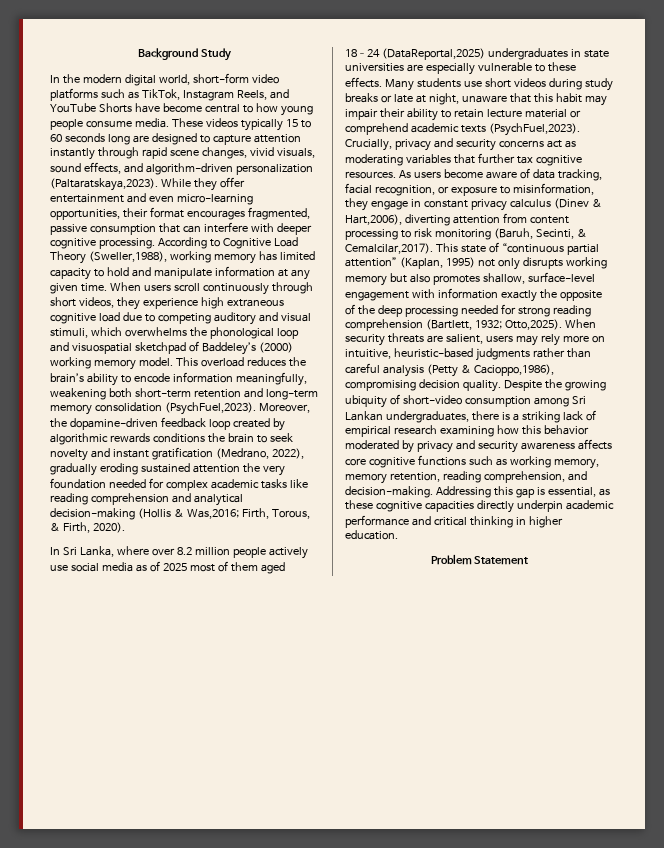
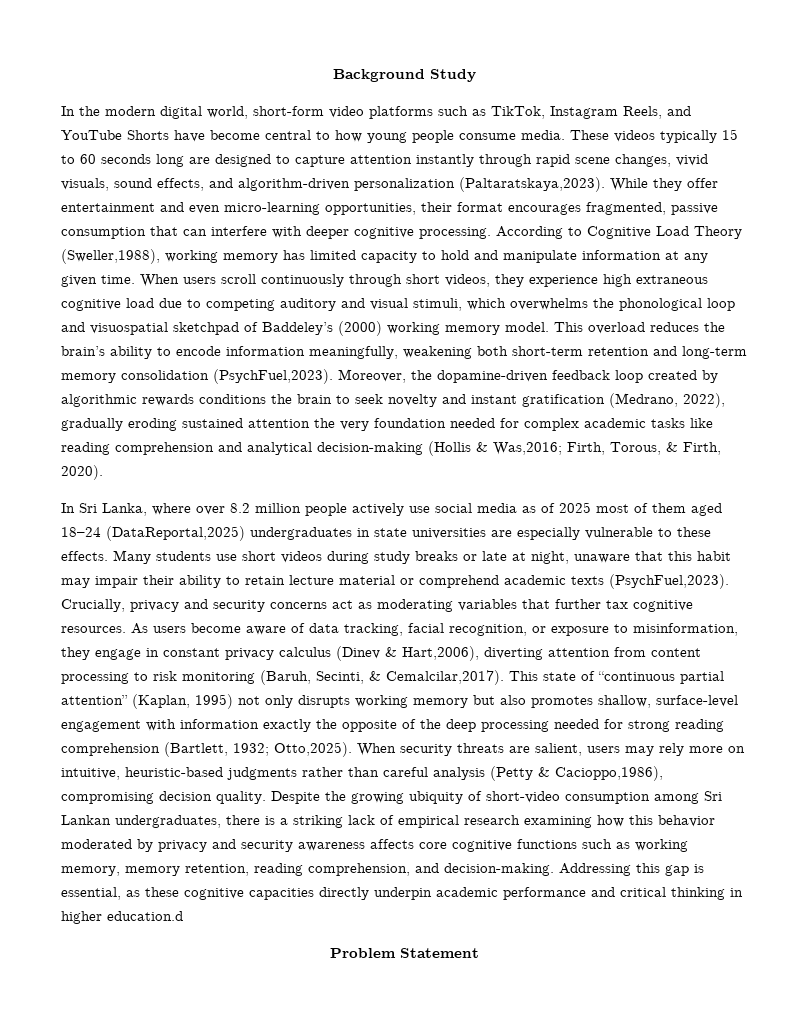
- Addressing this gap is essential, as these cognitive capacities directly underpin academic performance and critical thinking in higher education.
+ Addressing this gap is essential, as these cognitive capacities directly underpin academic performance and critical thinking in higher education.d

